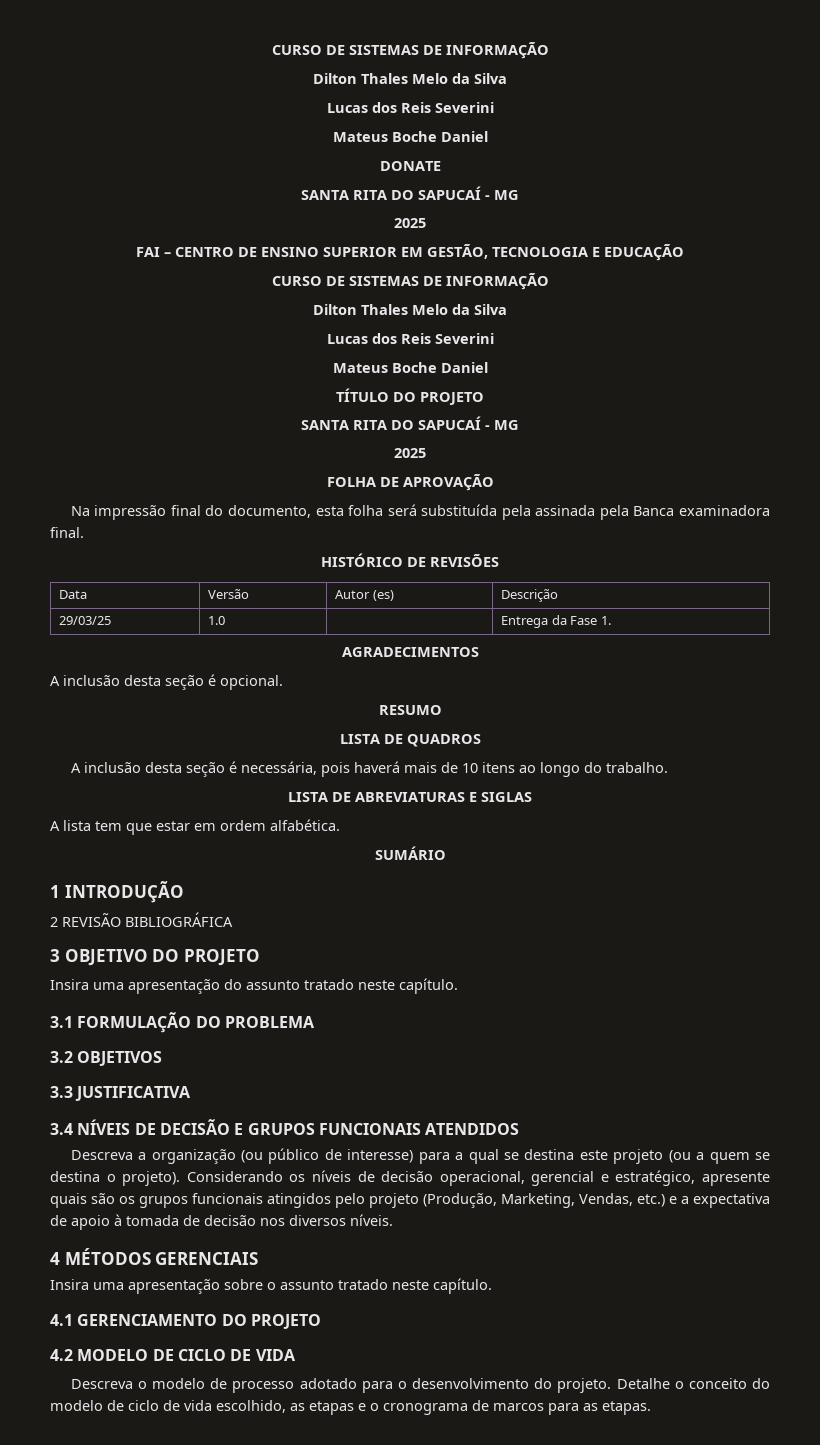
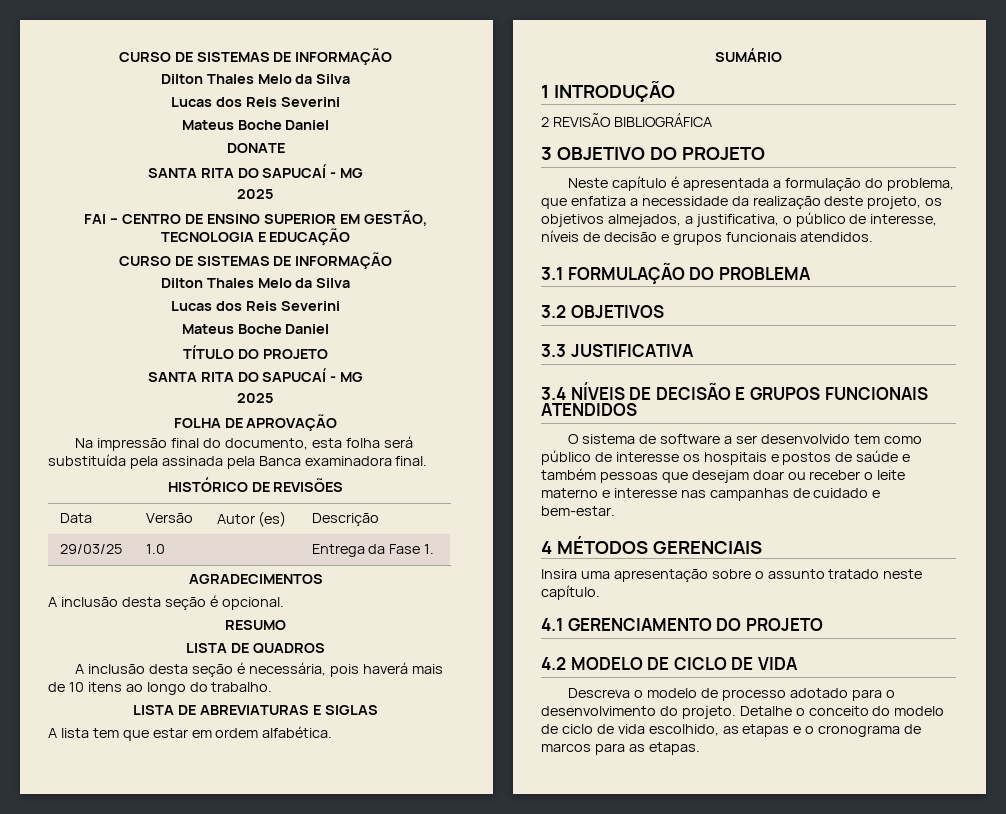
- Insira uma apresentação do assunto tratado neste capítulo.
+ Neste capítulo é apresentada a formulação do problema, que enfatiza a necessidade da realização deste projeto, os objetivos almejados, a justificativa, o público de interesse, níveis de decisão e grupos funcionais atendidos.
- Descreva a organização (ou público de interesse) para a qual se destina este projeto (ou a quem se destina o projeto). Considerando os níveis de decisão operacional, gerencial e estratégico, apresente quais são os grupos funcionais atingidos pelo projeto (Produção, Marketing, Vendas, etc.) e a expectativa de apoio à tomada de decisão nos diversos níveis.
+ O sistema de software a ser desenvolvido tem como público de interesse os hospitais e postos de saúde e também pessoas que desejam doar ou receber o leite materno e interesse nas campanhas de cuidado e bem-estar.

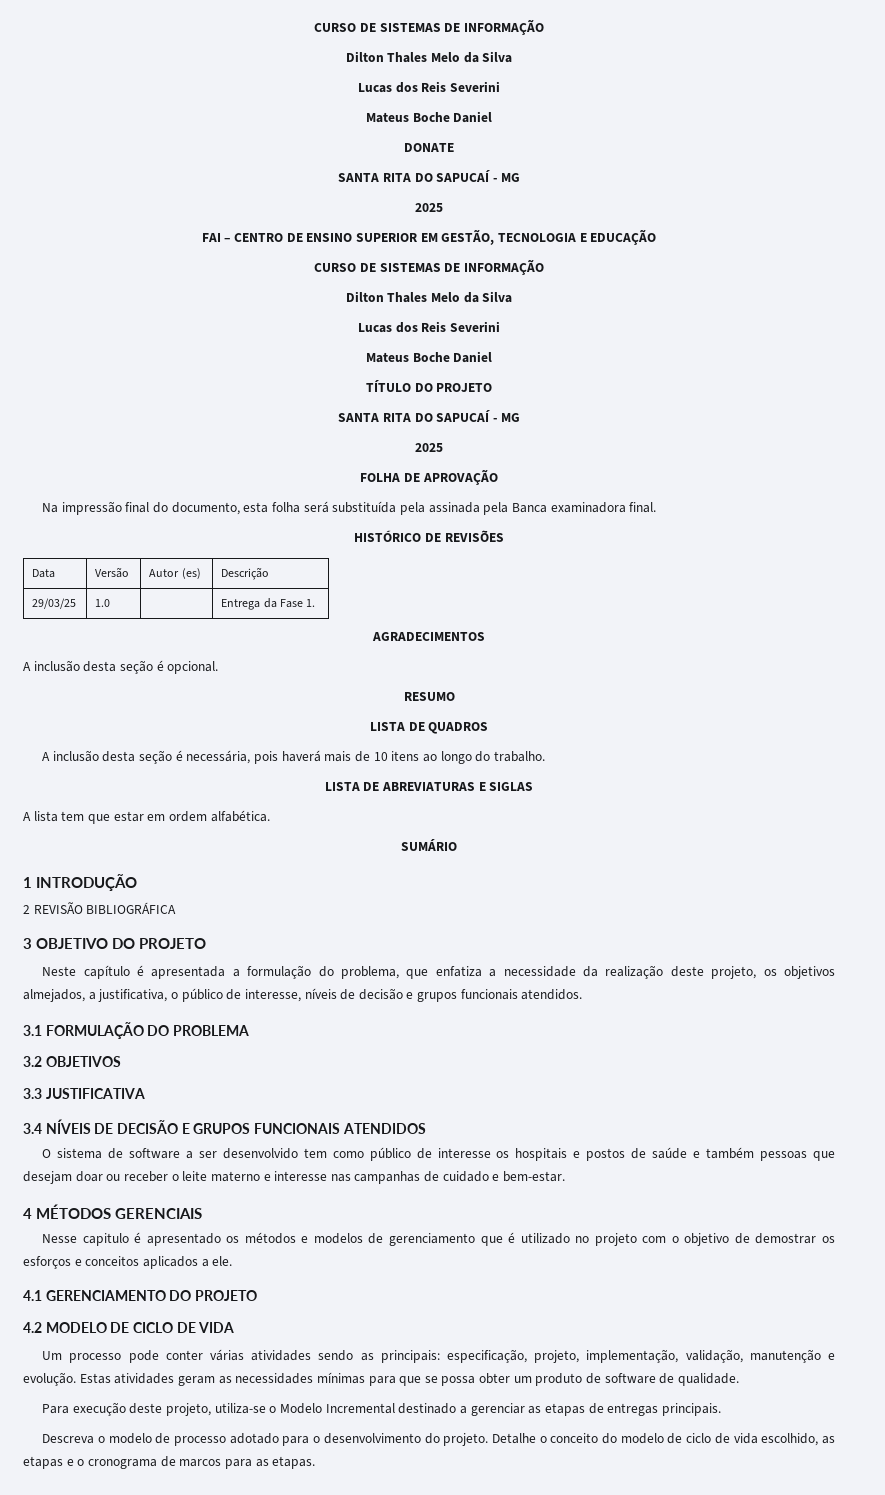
- Insira uma apresentação sobre o assunto tratado neste capítulo.
+ Nesse capitulo é apresentado os métodos e modelos de gerenciamento que é utilizado no projeto com o objetivo de demostrar os esforços e conceitos aplicados a ele.
+ Um processo pode conter várias atividades sendo as principais: especificação, projeto, implementação, validação, manutenção e evolução. Estas atividades geram as necessidades mínimas para que se possa obter um produto de software de qualidade.
+ Para execução deste projeto, utiliza-se o Modelo Incremental destinado a gerenciar as etapas de entregas principais.

